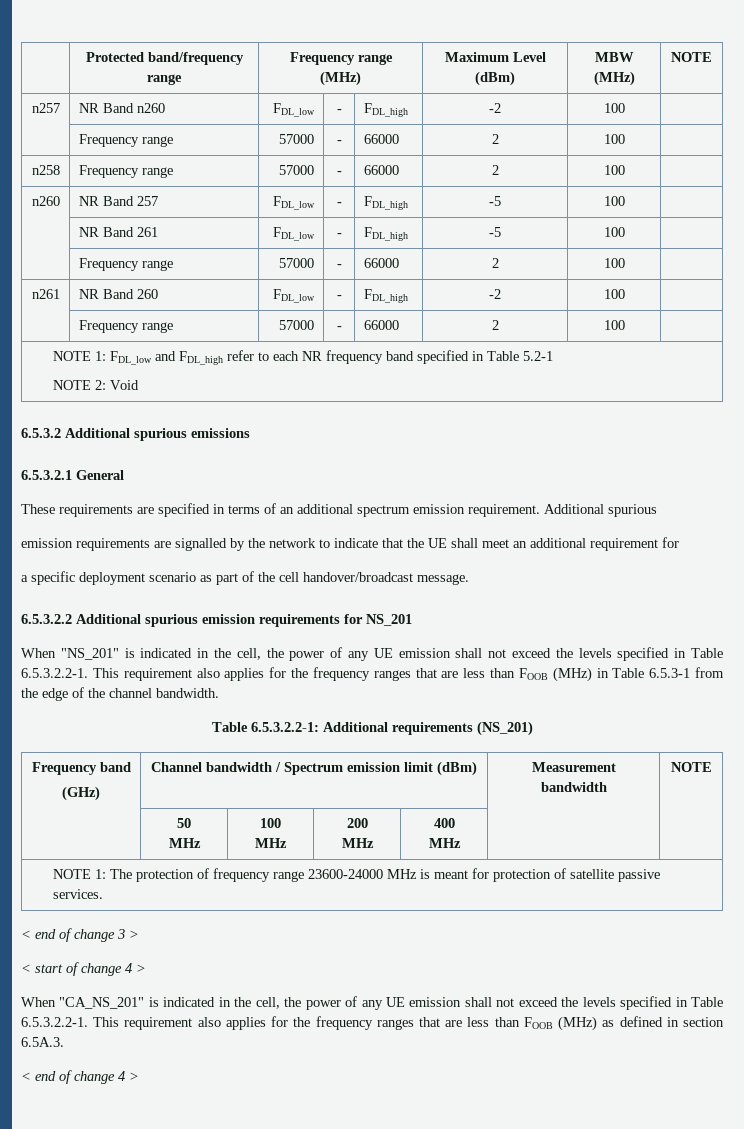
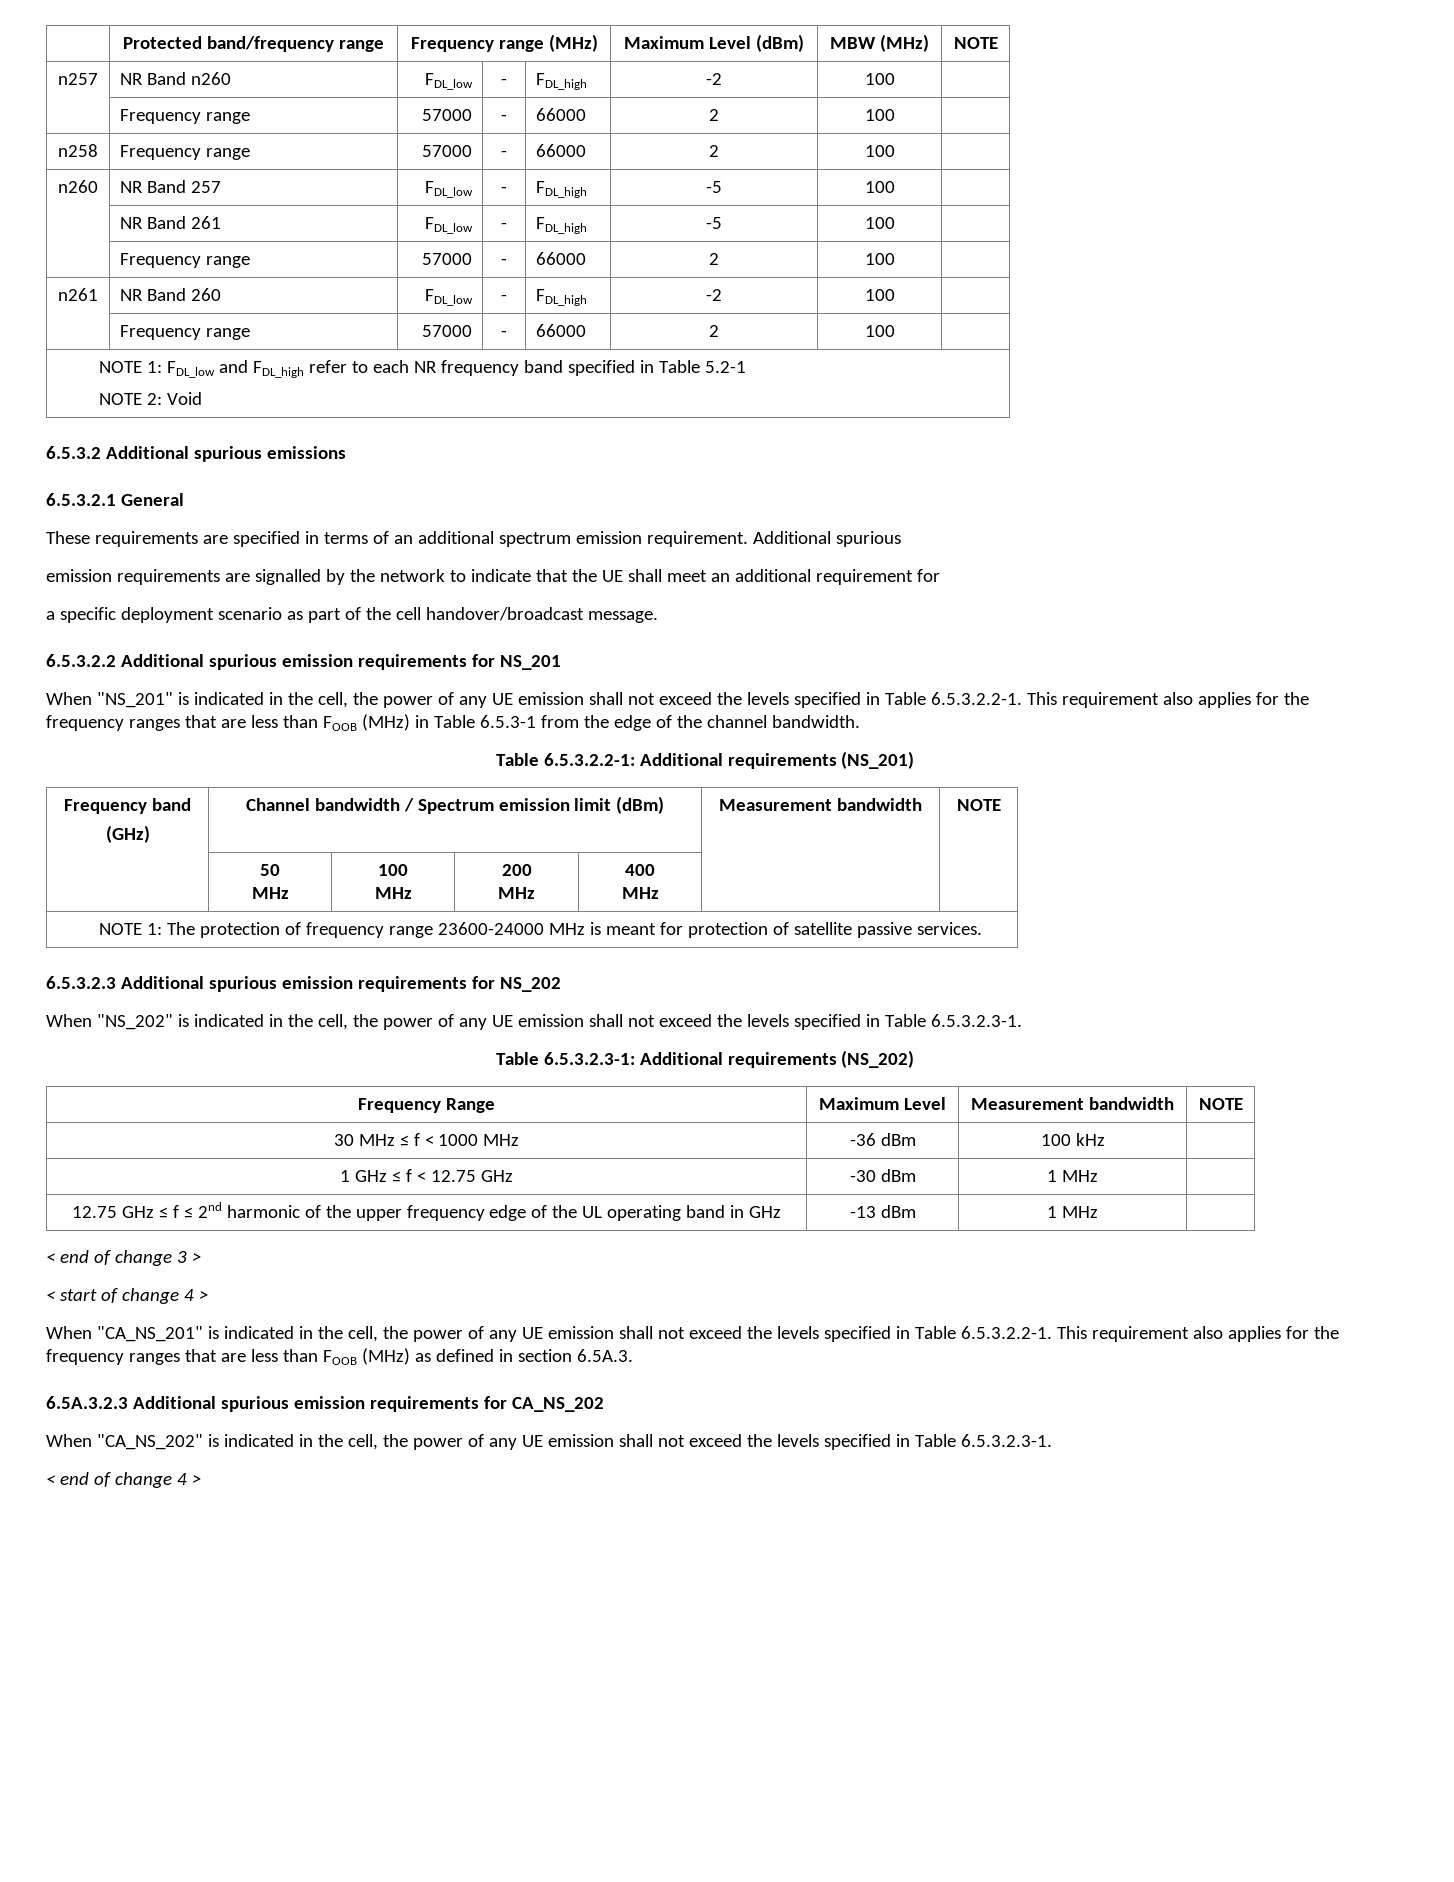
+ 6.5.3.2.3 Additional spurious emission requirements for NS_202
+ When "NS_202" is indicated in the cell, the power of any UE emission shall not exceed the levels specified in Table 6.5.3.2.3-1.
+ Table 6.5.3.2.3-1: Additional requirements (NS_202)
+ Frequency Range | Maximum Level | Measurement bandwidth | NOTE
+ 30 MHz ≤ f < 1000 MHz | -36 dBm | 100 kHz |
+ 1 GHz ≤ f < 12.75 GHz | -30 dBm | 1 MHz |
+ 12.75 GHz ≤ f ≤ 2nd harmonic of the upper frequency edge of the UL operating band in GHz | -13 dBm | 1 MHz |
+ 6.5A.3.2.3 Additional spurious emission requirements for CA_NS_202
+ When "CA_NS_202" is indicated in the cell, the power of any UE emission shall not exceed the levels specified in Table 6.5.3.2.3-1.

